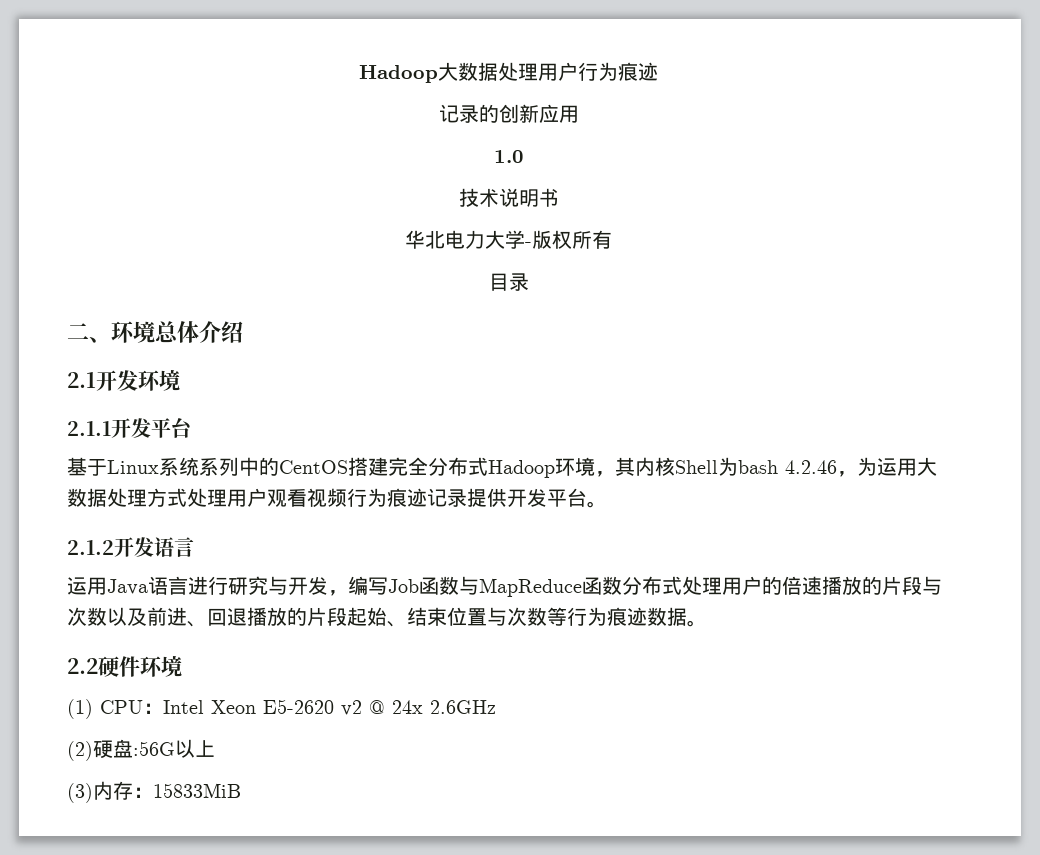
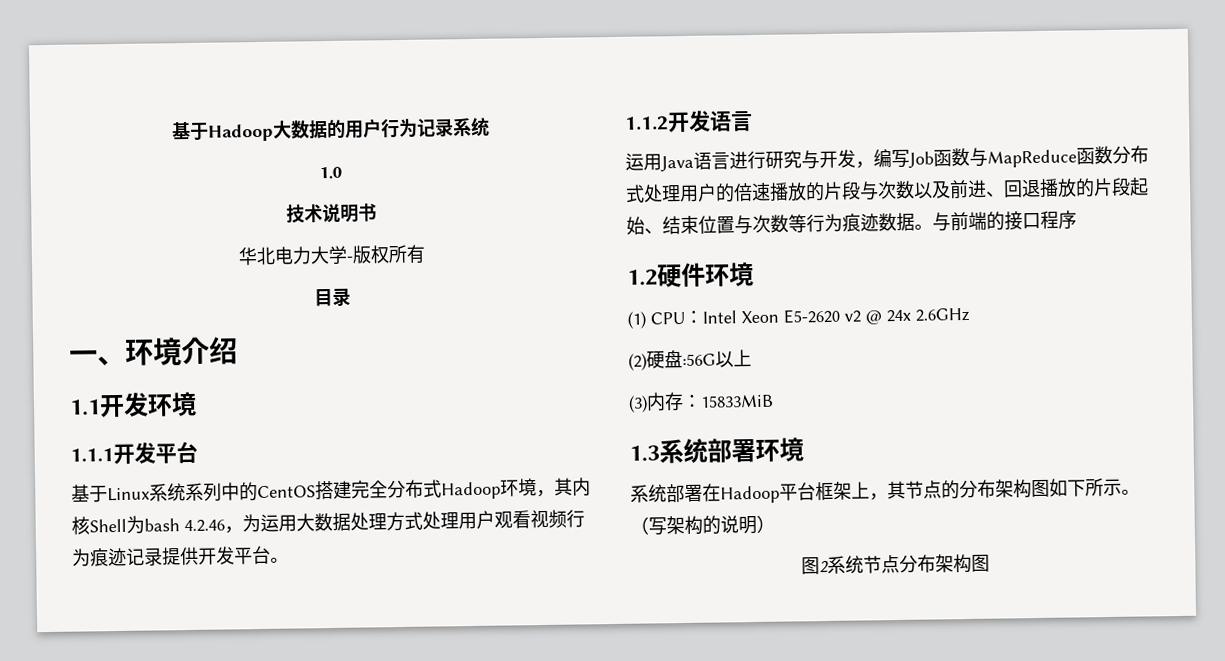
- Hadoop大数据处理用户行为痕迹
- 记录的创新应用
+ 基于Hadoop大数据的用户行为记录系统
- 二、环境总体介绍
+ 一、环境介绍
- 2.1开发环境
+ 1.1开发环境
- 2.1.1开发平台
+ 1.1.1开发平台
- 2.1.2开发语言
+ 1.1.2开发语言
- 运用Java语言进行研究与开发，编写Job函数与MapReduce函数分布式处理用户的倍速播放的片段与次数以及前进、回退播放的片段起始、结束位置与次数等行为痕迹数据。
- 2.2硬件环境
+ 运用Java语言进行研究与开发，编写Job函数与MapReduce函数分布式处理用户的倍速播放的片段与次数以及前进、回退播放的片段起始、结束位置与次数等行为痕迹数据。与前端的接口程序
+ 1.2硬件环境
+ 1.3系统部署环境
+ 系统部署在Hadoop平台框架上，其节点的分布架构图如下所示。（写架构的说明）
+ 图2系统节点分布架构图

